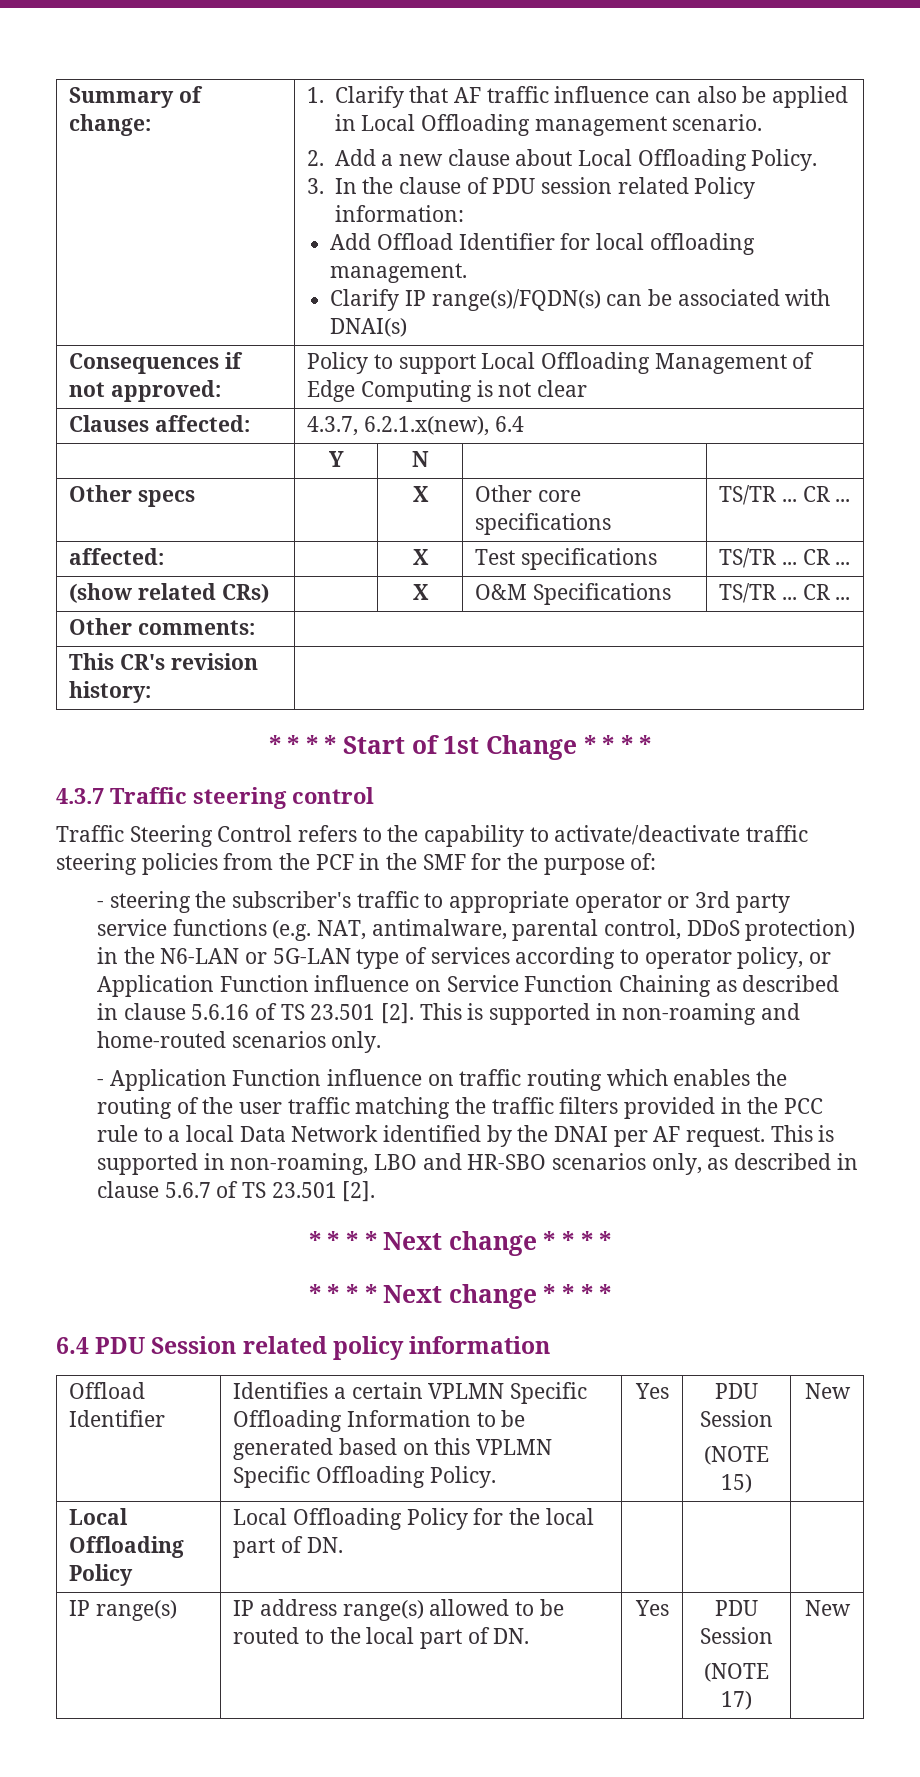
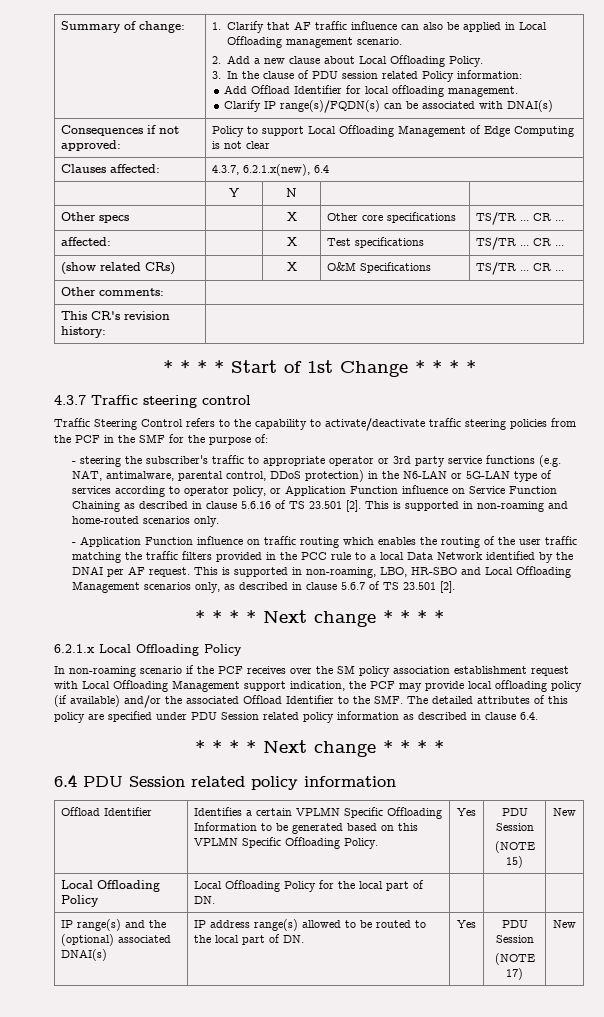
- This is supported in non-roaming, LBO and HR-SBO scenarios only, as described in clause 5.6.7 of TS 23.501 [2].
+ This is supported in non-roaming, LBO, HR-SBO and Local Offloading Management scenarios only, as described in clause 5.6.7 of TS 23.501 [2].
+ 6.2.1.x Local Offloading Policy
+ In non-roaming scenario if the PCF receives over the SM policy association establishment request with Local Offloading Management support indication, the PCF may provide local offloading policy (if available) and/or the associated Offload Identifier to the SMF. The detailed attributes of this policy are specified under PDU Session related policy information as described in clause 6.4.
- IP range(s) | IP address range(s) allowed to be routed to the local part of DN. | Yes | PDU Session
+ IP range(s) and the (optional) associated DNAI(s) | IP address range(s) allowed to be routed to the local part of DN. | Yes | PDU Session

